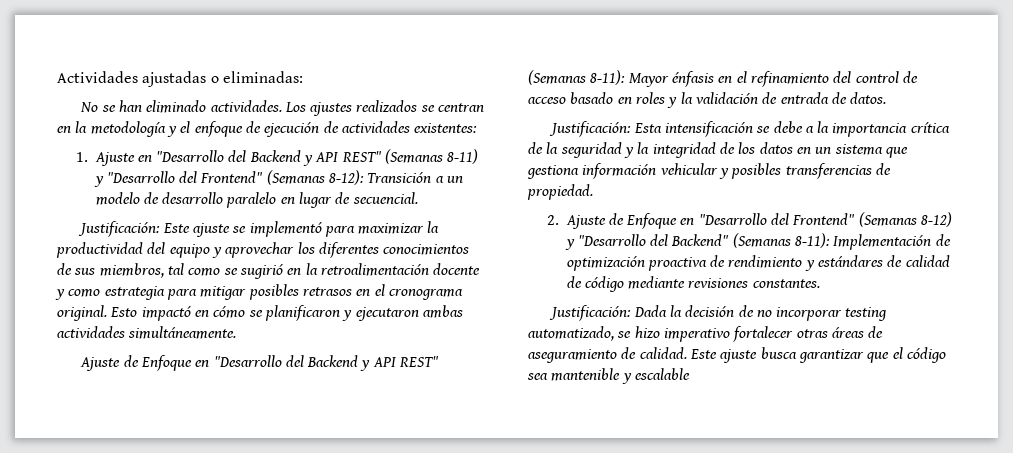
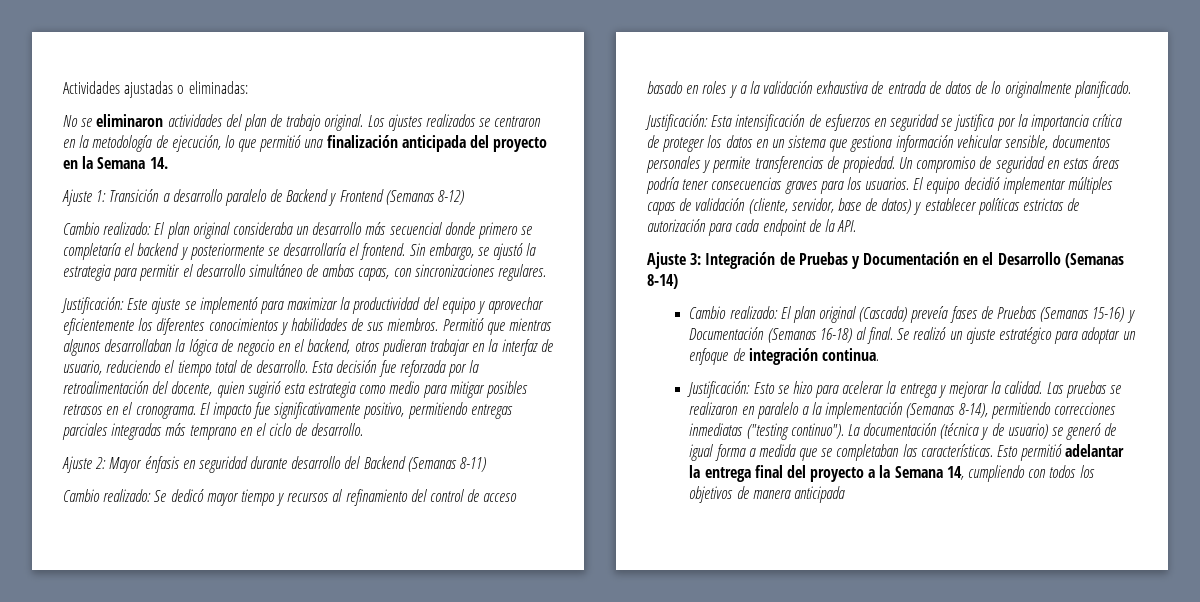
- No se han eliminado actividades.
+ No se eliminaron actividades del plan de trabajo original.
- Los ajustes realizados se centran en la metodología y el enfoque de ejecución de actividades existentes:
- 1. Ajuste en "Desarrollo del Backend y API REST" (Semanas 8-11) y "Desarrollo del Frontend" (Semanas 8-12): Transición a un modelo de desarrollo paralelo en lugar de secuencial.
+ Los ajustes realizados se centraron en la metodología de ejecución, lo que permitió una finalización anticipada del proyecto en la Semana 14.
+ Ajuste 1: Transición a desarrollo paralelo de Backend y Frontend (Semanas 8-12)
+ Cambio realizado: El plan original consideraba un desarrollo más secuencial donde primero se completaría el backend y posteriormente se desarrollaría el frontend. Sin embargo, se ajustó la estrategia para permitir el desarrollo simultáneo de ambas capas, con sincronizaciones regulares.
- Justificación: Este ajuste se implementó para maximizar la productividad del equipo y aprovechar los diferentes conocimientos de sus miembros, tal como se sugirió en la retroalimentación docente y como estrategia para mitigar posibles retrasos en el cronograma original. Esto impactó en cómo se planificaron y ejecutaron ambas actividades simultáneamente.
- Ajuste de Enfoque en "Desarrollo del Backend y API REST" (Semanas 8-11): Mayor énfasis en el refinamiento del control de acceso basado en roles y la validación de entrada de datos.
- Justificación: Esta intensificación se debe a la importancia crítica de la seguridad y la integridad de los datos en un sistema que gestiona información vehicular y posibles transferencias de propiedad.
- 2. Ajuste de Enfoque en "Desarrollo del Frontend" (Semanas 8-12) y "Desarrollo del Backend" (Semanas 8-11): Implementación de optimización proactiva de rendimiento y estándares de calidad de código mediante revisiones constantes.
- Justificación: Dada la decisión de no incorporar testing automatizado, se hizo imperativo fortalecer otras áreas de aseguramiento de calidad. Este ajuste busca garantizar que el código sea mantenible y escalable
+ Justificación: Este ajuste se implementó para maximizar la productividad del equipo y aprovechar eficientemente los diferentes conocimientos y habilidades de sus miembros. Permitió que mientras algunos desarrollaban la lógica de negocio en el backend, otros pudieran trabajar en la interfaz de usuario, reduciendo el tiempo total de desarrollo. Esta decisión fue reforzada por la retroalimentación del docente, quien sugirió esta estrategia como medio para mitigar posibles retrasos en el cronograma. El impacto fue significativamente positivo, permitiendo entregas parciales integradas más temprano en el ciclo de desarrollo.
+ Ajuste 2: Mayor énfasis en seguridad durante desarrollo del Backend (Semanas 8-11)
+ Cambio realizado: Se dedicó mayor tiempo y recursos al refinamiento del control de acceso basado en roles y a la validación exhaustiva de entrada de datos de lo originalmente planificado.
+ Justificación: Esta intensificación de esfuerzos en seguridad se justifica por la importancia crítica de proteger los datos en un sistema que gestiona información vehicular sensible, documentos personales y permite transferencias de propiedad. Un compromiso de seguridad en estas áreas podría tener consecuencias graves para los usuarios. El equipo decidió implementar múltiples capas de validación (cliente, servidor, base de datos) y establecer políticas estrictas de autorización para cada endpoint de la API.
+ Ajuste 3: Integración de Pruebas y Documentación en el Desarrollo (Semanas 8-14)
+ Cambio realizado: El plan original (Cascada) preveía fases de Pruebas (Semanas 15-16) y Documentación (Semanas 16-18) al final. Se realizó un ajuste estratégico para adoptar un enfoque de integración continua.
+ Justificación: Esto se hizo para acelerar la entrega y mejorar la calidad. Las pruebas se realizaron en paralelo a la implementación (Semanas 8-14), permitiendo correcciones inmediatas ("testing continuo"). La documentación (técnica y de usuario) se generó de igual forma a medida que se completaban las características. Esto permitió adelantar la entrega final del proyecto a la Semana 14, cumpliendo con todos los objetivos de manera anticipada

